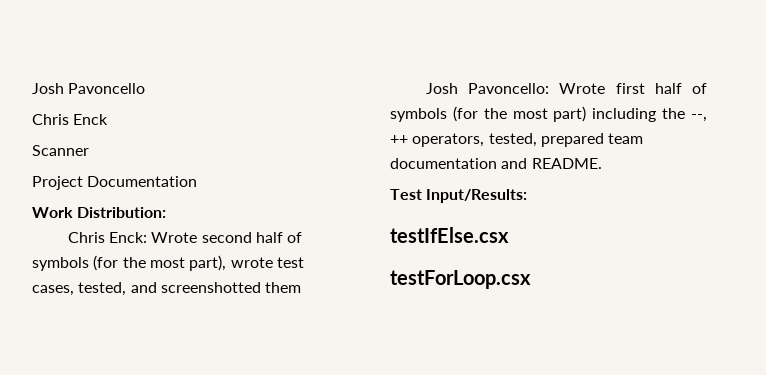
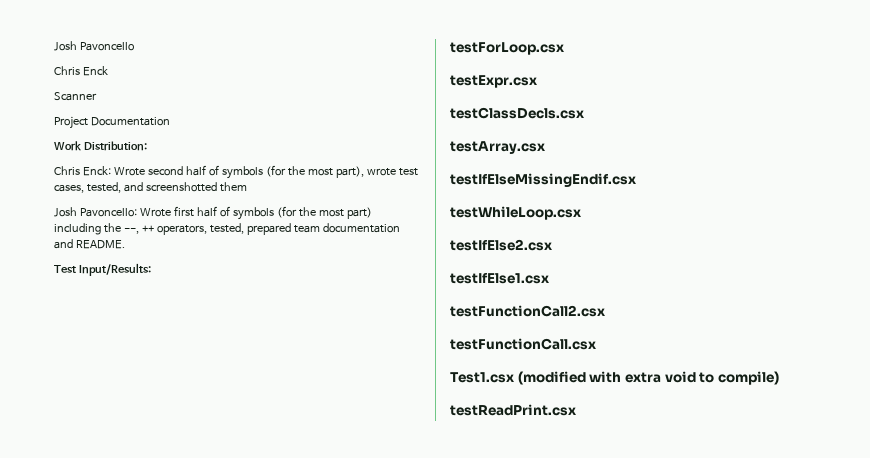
- testIfElse.csx
  testForLoop.csx
+ testExpr.csx
+ testClassDecls.csx
+ testArray.csx
+ testIfElseMissingEndif.csx
+ testWhileLoop.csx
+ testIfElse2.csx
+ testIfElse1.csx
+ testFunctionCall2.csx
+ testFunctionCall.csx
+ Test1.csx (modified with extra void to compile)
+ testReadPrint.csx

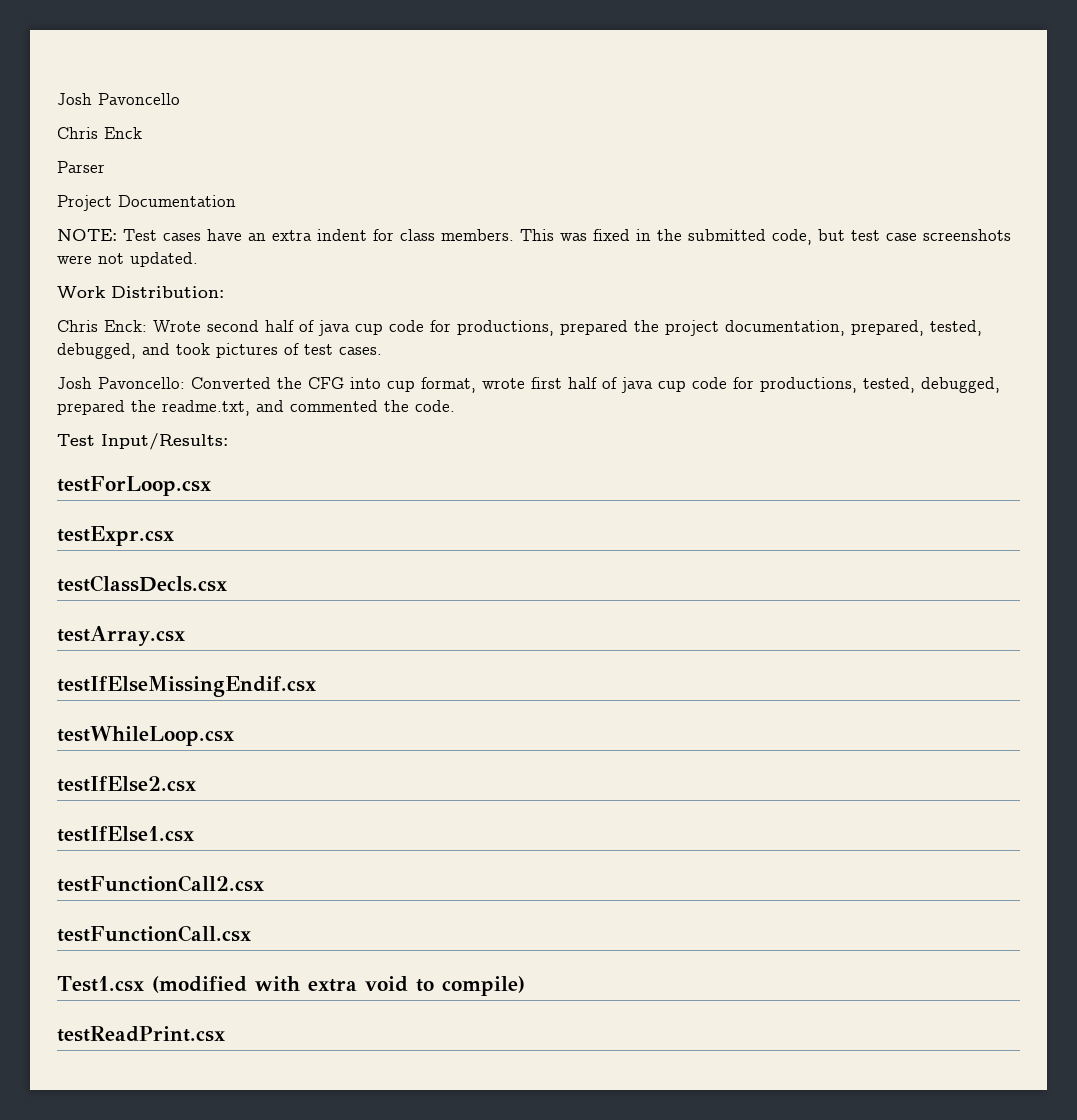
- Scanner
+ Parser
+ NOTE: Test cases have an extra indent for class members. This was fixed in the submitted code, but test case screenshots were not updated.
- Chris Enck: Wrote second half of symbols (for the most part), wrote test cases, tested, and screenshotted them
- Josh Pavoncello: Wrote first half of symbols (for the most part) including the --, ++ operators, tested, prepared team documentation and README.
+ Chris Enck: Wrote second half of java cup code for productions, prepared the project documentation, prepared, tested, debugged, and took pictures of test cases.
+ Josh Pavoncello: Converted the CFG into cup format, wrote first half of java cup code for productions, tested, debugged, prepared the readme.txt, and commented the code.

